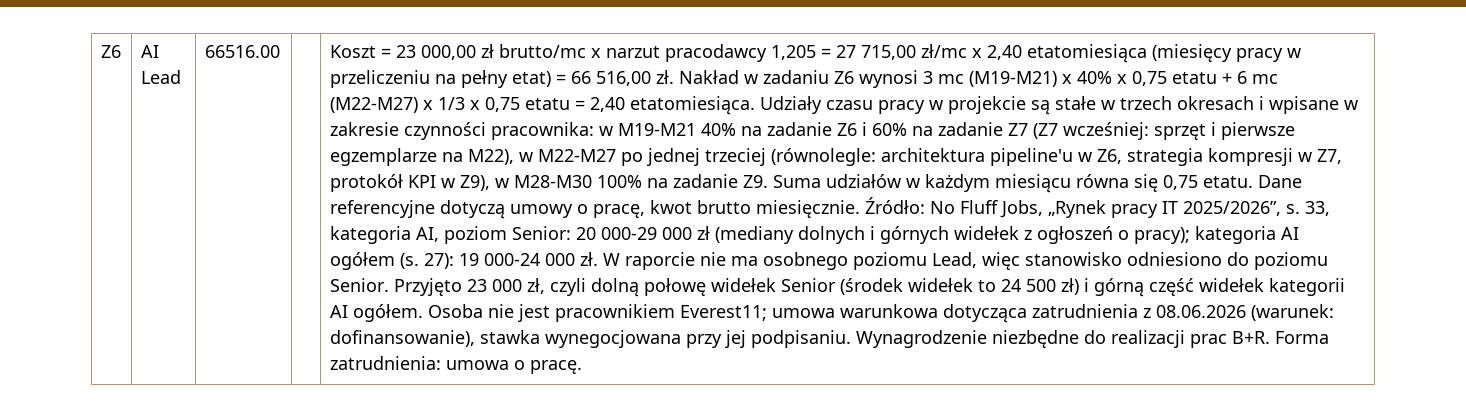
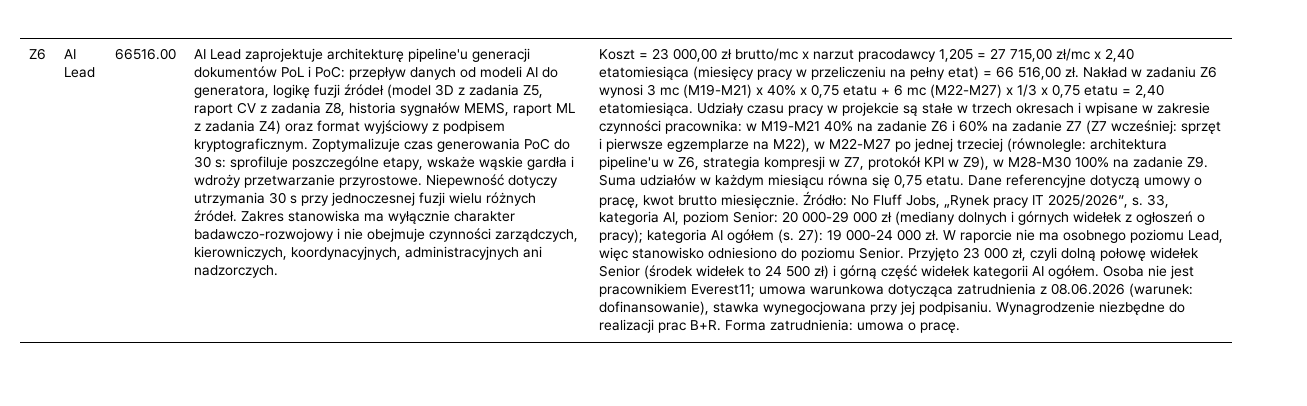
+ AI Lead zaprojektuje architekturę pipeline'u generacji dokumentów PoL i PoC: przepływ danych od modeli AI do generatora, logikę fuzji źródeł (model 3D z zadania Z5, raport CV z zadania Z8, historia sygnałów MEMS, raport ML z zadania Z4) oraz format wyjściowy z podpisem kryptograficznym. Zoptymalizuje czas generowania PoC do 30 s: sprofiluje poszczególne etapy, wskaże wąskie gardła i wdroży przetwarzanie przyrostowe. Niepewność dotyczy utrzymania 30 s przy jednoczesnej fuzji wielu różnych źródeł. Zakres stanowiska ma wyłącznie charakter badawczo-rozwojowy i nie obejmuje czynności zarządczych, kierowniczych, koordynacyjnych, administracyjnych ani nadzorczych.

